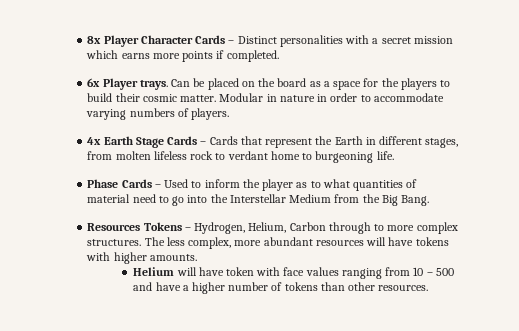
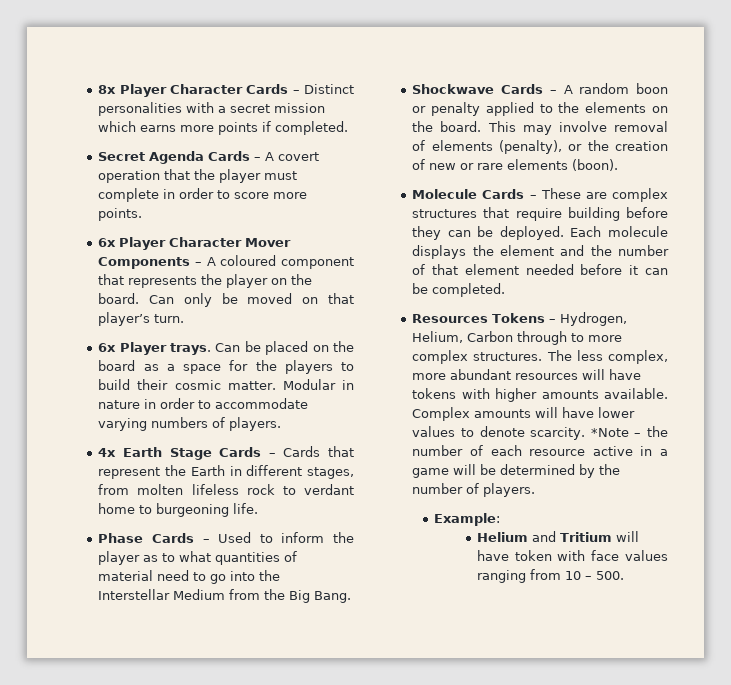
+ Secret Agenda Cards – A covert operation that the player must complete in order to score more points.
+ 6x Player Character Mover Components – A coloured component that represents the player on the board. Can only be moved on that player’s turn.
+ Shockwave Cards – A random boon or penalty applied to the elements on the board. This may involve removal of elements (penalty), or the creation of new or rare elements (boon).
+ Molecule Cards – These are complex structures that require building before they can be deployed. Each molecule displays the element and the number of that element needed before it can be completed.
- The less complex, more abundant resources will have tokens with higher amounts.
+ The less complex, more abundant resources will have tokens with higher amounts available. Complex amounts will have lower values to denote scarcity. *Note – the number of each resource active in a game will be determined by the number of players.
+ Example:
- Helium will have token with face values ranging from 10 – 500 and have a higher number of tokens than other resources.
+ Helium and Tritium will have token with face values ranging from 10 – 500.

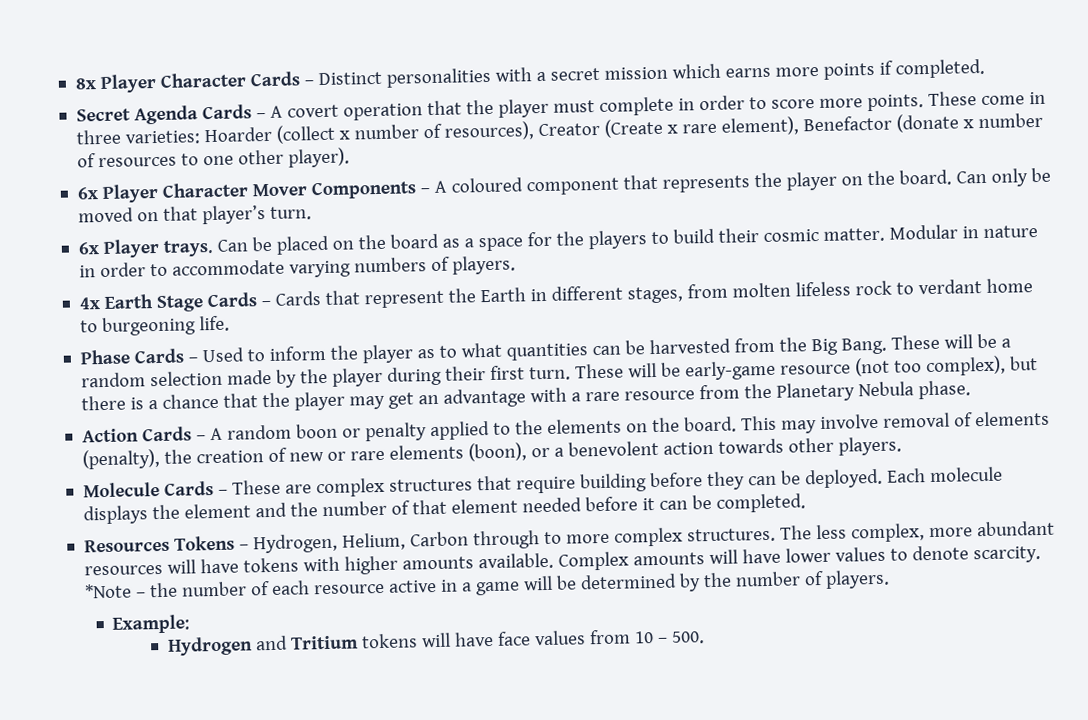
+ These come in three varieties: Hoarder (collect x number of resources), Creator (Create x rare element), Benefactor (donate x number of resources to one other player).
- Phase Cards – Used to inform the player as to what quantities of material need to go into the Interstellar Medium from the Big Bang.
- Shockwave Cards – A random boon or penalty applied to the elements on the board.
+ Phase Cards – Used to inform the player as to what quantities can be harvested from the Big Bang. These will be a random selection made by the player during their first turn. These will be early-game resource (not too complex), but there is a chance that the player may get an advantage with a rare resource from the Planetary Nebula phase.
+ Action Cards – A random boon or penalty applied to the elements on the board.
- This may involve removal of elements (penalty), or the creation of new or rare elements (boon).
+ This may involve removal of elements (penalty), the creation of new or rare elements (boon), or a benevolent action towards other players.
- Helium and Tritium will have token with face values ranging from 10 – 500.
+ Hydrogen and Tritium tokens will have face values from 10 – 500.

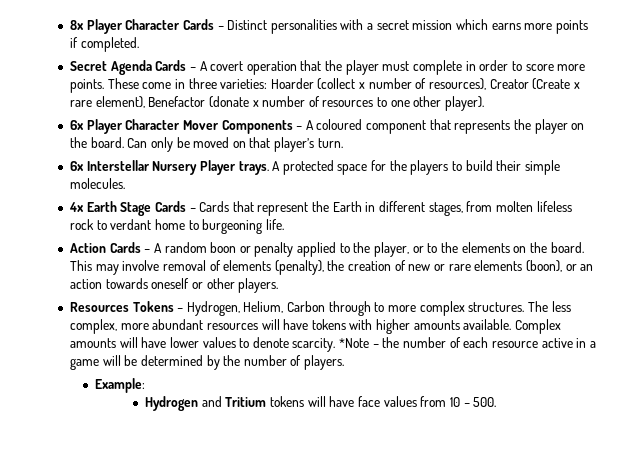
- 6x Player trays. Can be placed on the board as a space for the players to build their cosmic matter. Modular in nature in order to accommodate varying numbers of players.
+ 6x Interstellar Nursery Player trays. A protected space for the players to build their simple molecules.
- Phase Cards – Used to inform the player as to what quantities can be harvested from the Big Bang. These will be a random selection made by the player during their first turn. These will be early-game resource (not too complex), but there is a chance that the player may get an advantage with a rare resource from the Planetary Nebula phase.
- Action Cards – A random boon or penalty applied to the elements on the board.
+ Action Cards – A random boon or penalty applied to the player, or to the elements on the board.
- This may involve removal of elements (penalty), the creation of new or rare elements (boon), or a benevolent action towards other players.
- Molecule Cards – These are complex structures that require building before they can be deployed. Each molecule displays the element and the number of that element needed before it can be completed.
+ This may involve removal of elements (penalty), the creation of new or rare elements (boon), or an action towards oneself or other players.

